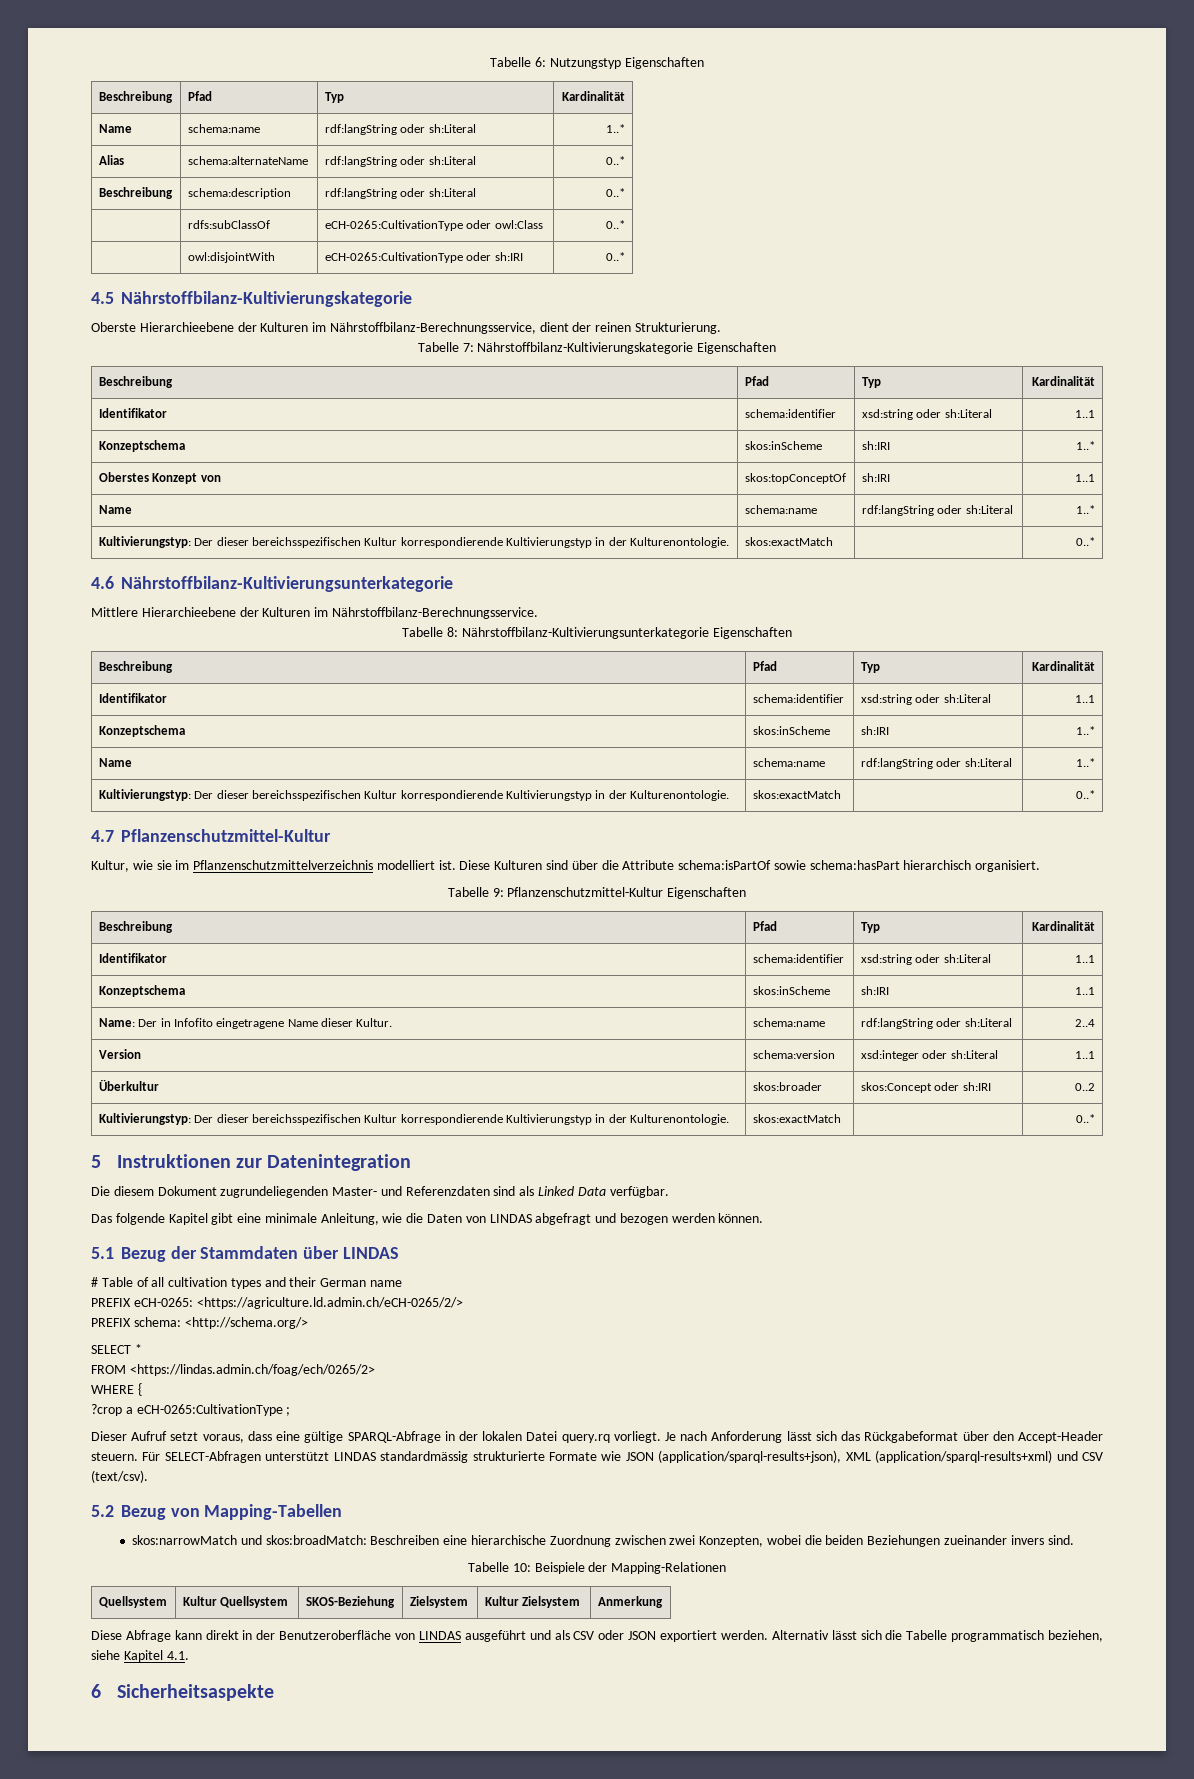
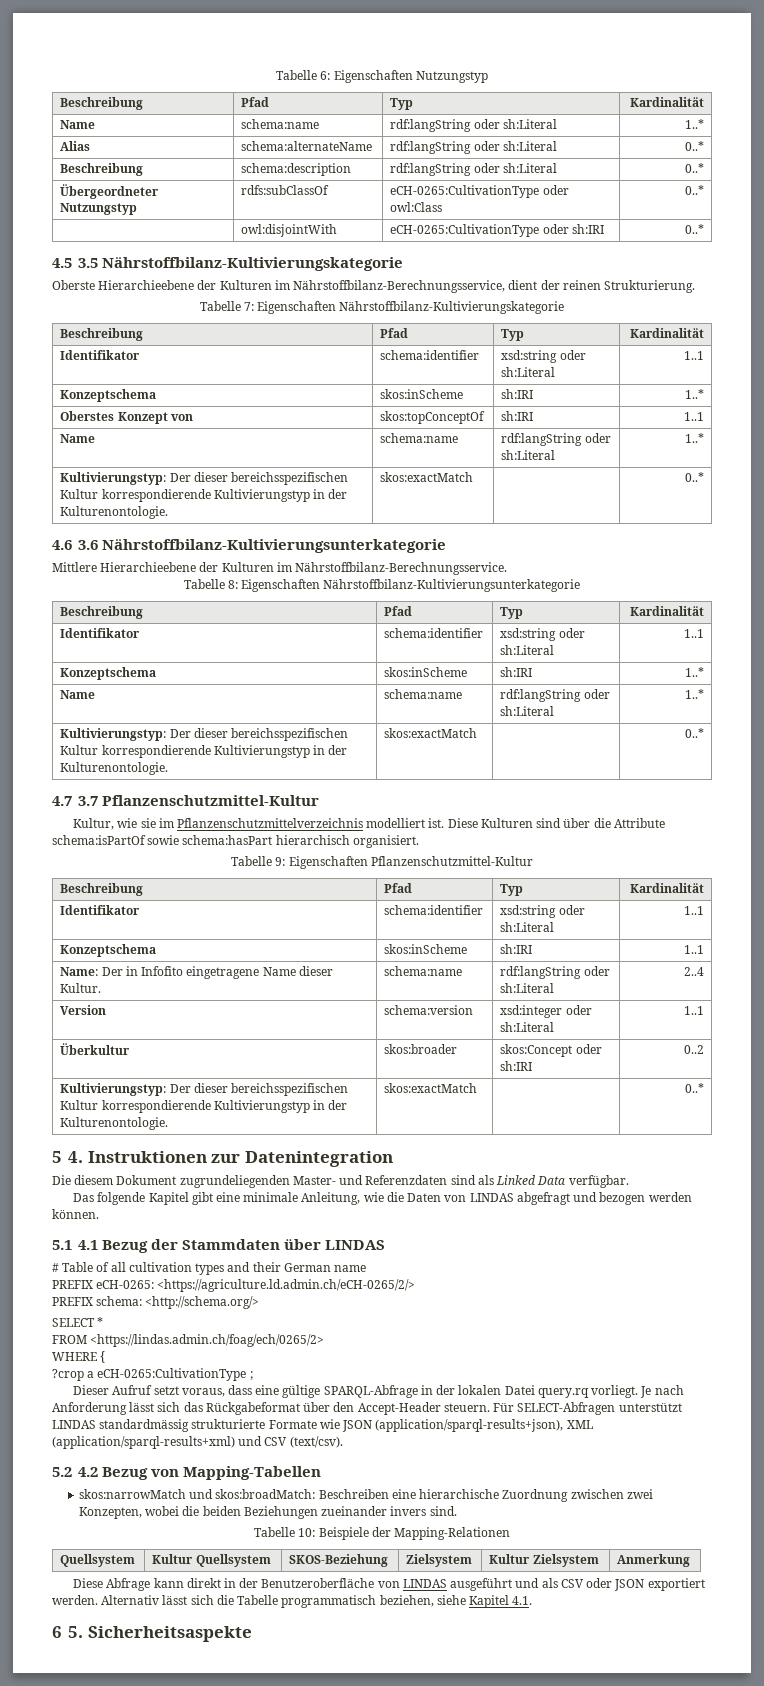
- Tabelle 6: Nutzungstyp Eigenschaften
+ Tabelle 6: Eigenschaften Nutzungstyp
- | rdfs:subClassOf | eCH-0265:CultivationType oder owl:Class | 0..*
+ Übergeordneter Nutzungstyp | rdfs:subClassOf | eCH-0265:CultivationType oder owl:Class | 0..*
- 4.5 Nährstoffbilanz-Kultivierungskategorie
+ 4.5 3.5 Nährstoffbilanz-Kultivierungskategorie
- Tabelle 7: Nährstoffbilanz-Kultivierungskategorie Eigenschaften
+ Tabelle 7: Eigenschaften Nährstoffbilanz-Kultivierungskategorie
- 4.6 Nährstoffbilanz-Kultivierungsunterkategorie
+ 4.6 3.6 Nährstoffbilanz-Kultivierungsunterkategorie
- Tabelle 8: Nährstoffbilanz-Kultivierungsunterkategorie Eigenschaften
+ Tabelle 8: Eigenschaften Nährstoffbilanz-Kultivierungsunterkategorie
- 4.7 Pflanzenschutzmittel-Kultur
+ 4.7 3.7 Pflanzenschutzmittel-Kultur
- Tabelle 9: Pflanzenschutzmittel-Kultur Eigenschaften
+ Tabelle 9: Eigenschaften Pflanzenschutzmittel-Kultur
- 5 Instruktionen zur Datenintegration
+ 5 4. Instruktionen zur Datenintegration
- 5.1 Bezug der Stammdaten über LINDAS
+ 5.1 4.1 Bezug der Stammdaten über LINDAS
- 5.2 Bezug von Mapping-Tabellen
+ 5.2 4.2 Bezug von Mapping-Tabellen
- 6 Sicherheitsaspekte
+ 6 5. Sicherheitsaspekte

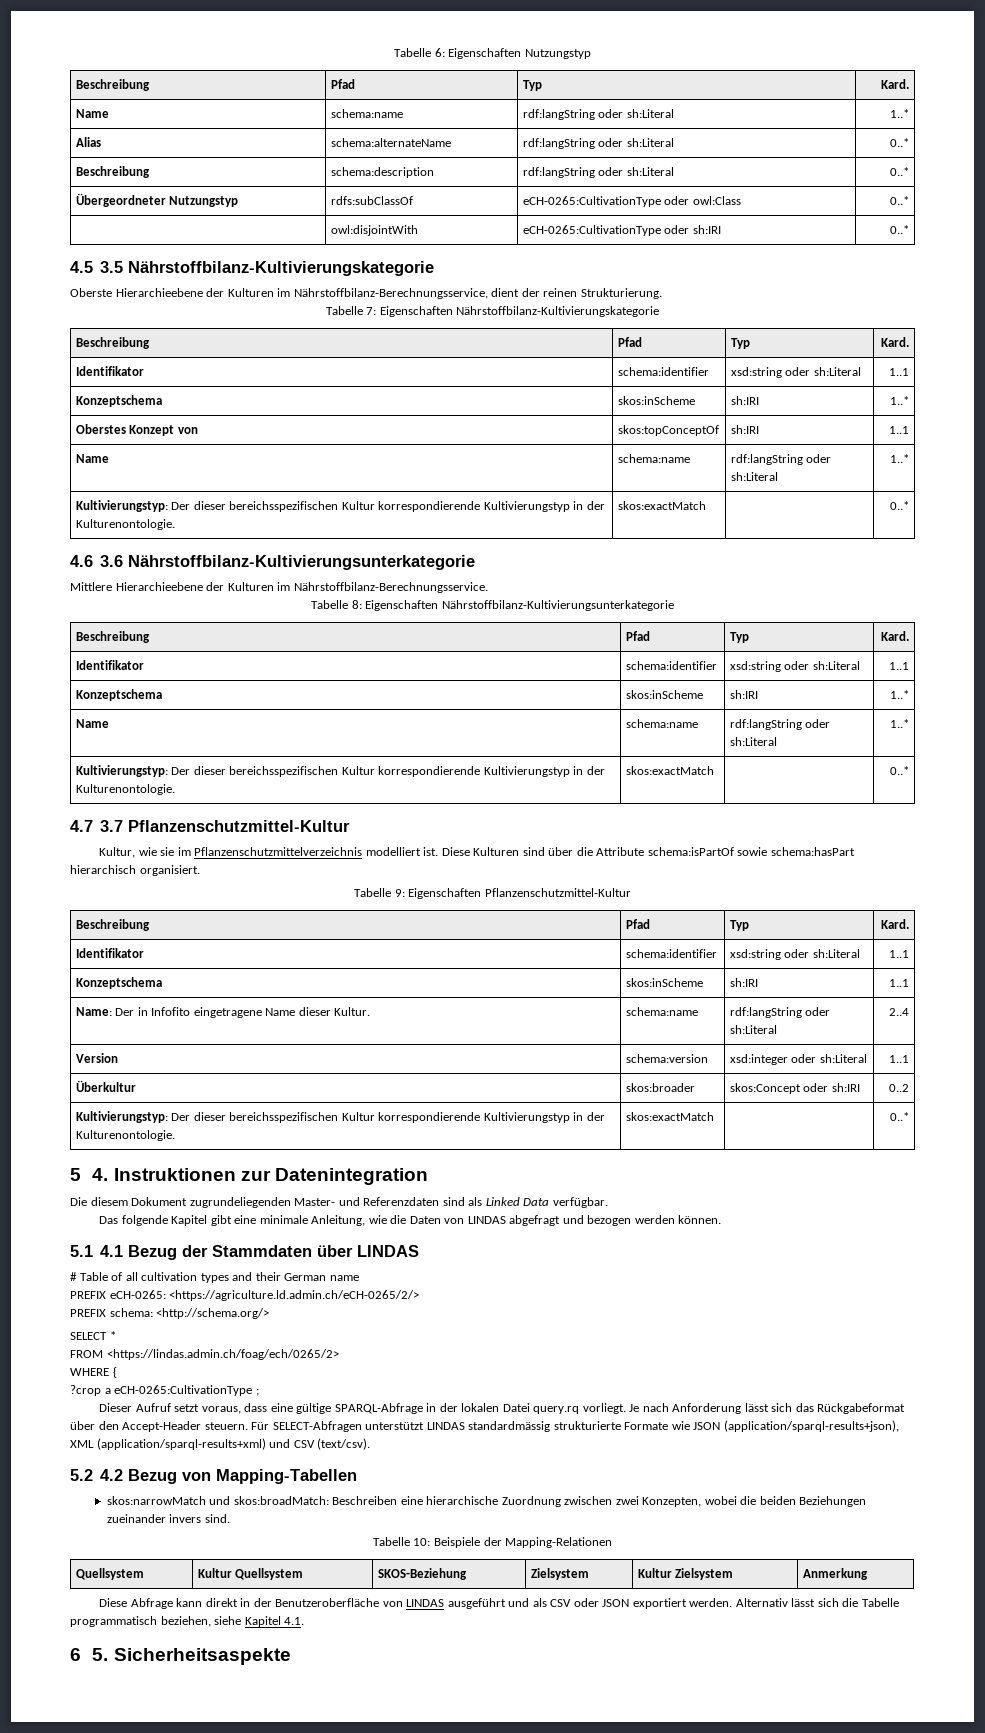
  Tabelle 6: Eigenschaften Nutzungstyp
- Beschreibung | Pfad | Typ | Kardinalität
+ Beschreibung | Pfad | Typ | Kard.
  Tabelle 7: Eigenschaften Nährstoffbilanz-Kultivierungskategorie
- Beschreibung | Pfad | Typ | Kardinalität
+ Beschreibung | Pfad | Typ | Kard.
  Tabelle 8: Eigenschaften Nährstoffbilanz-Kultivierungsunterkategorie
- Beschreibung | Pfad | Typ | Kardinalität
+ Beschreibung | Pfad | Typ | Kard.
  Tabelle 9: Eigenschaften Pflanzenschutzmittel-Kultur
- Beschreibung | Pfad | Typ | Kardinalität
+ Beschreibung | Pfad | Typ | Kard.

